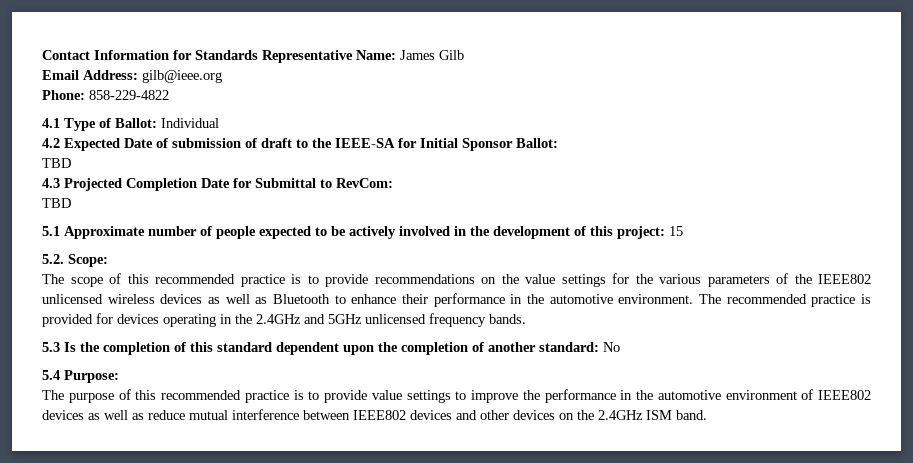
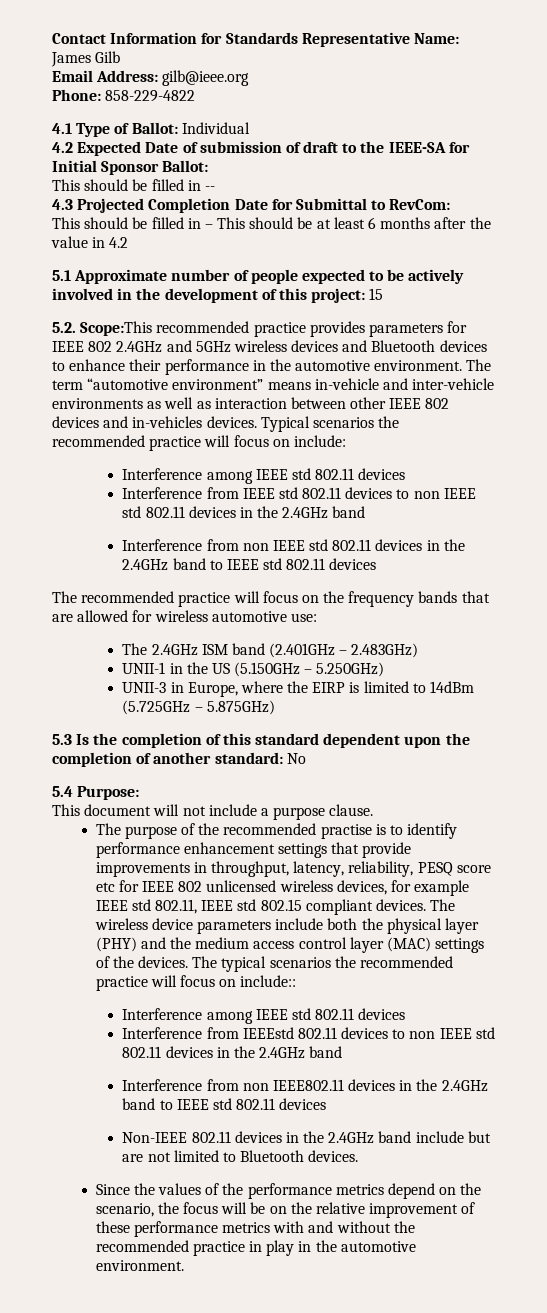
  4.2 Expected Date of submission of draft to the IEEE-SA for Initial Sponsor Ballot:
- TBD
+ This should be filled in --
  4.3 Projected Completion Date for Submittal to RevCom:
- TBD
+ This should be filled in – This should be at least 6 months after the value in 4.2
- 5.2. Scope:
- The scope of this recommended practice is to provide recommendations on the value settings for the various parameters of the IEEE802 unlicensed wireless devices as well as Bluetooth to enhance their performance in the automotive environment.
+ 5.2. Scope:This recommended practice provides parameters for IEEE 802 2.4GHz and 5GHz wireless devices and Bluetooth devices to enhance their performance in the automotive environment.
- The recommended practice is provided for devices operating in the 2.4GHz and 5GHz unlicensed frequency bands.
+ The term “automotive environment” means in-vehicle and inter-vehicle environments as well as interaction between other IEEE 802 devices and in-vehicles devices. Typical scenarios the recommended practice will focus on include:
+ Interference among IEEE std 802.11 devices
+ Interference from IEEE std 802.11 devices to non IEEE std 802.11 devices in the 2.4GHz band
+ Interference from non IEEE std 802.11 devices in the 2.4GHz band to IEEE std 802.11 devices
+ The recommended practice will focus on the frequency bands that are allowed for wireless automotive use:
+ The 2.4GHz ISM band (2.401GHz – 2.483GHz)
+ UNII-1 in the US (5.150GHz – 5.250GHz)
+ UNII-3 in Europe, where the EIRP is limited to 14dBm (5.725GHz – 5.875GHz)
- The purpose of this recommended practice is to provide value settings to improve the performance in the automotive environment of IEEE802 devices as well as reduce mutual interference between IEEE802 devices and other devices on the 2.4GHz ISM band.
+ This document will not include a purpose clause.
+ The purpose of the recommended practise is to identify performance enhancement settings that provide improvements in throughput, latency, reliability, PESQ score etc for IEEE 802 unlicensed wireless devices, for example IEEE std 802.11, IEEE std 802.15 compliant devices. The wireless device parameters include both the physical layer (PHY) and the medium access control layer (MAC) settings of the devices. The typical scenarios the recommended practice will focus on include::
+ Interference among IEEE std 802.11 devices
+ Interference from IEEEstd 802.11 devices to non IEEE std 802.11 devices in the 2.4GHz band
+ Interference from non IEEE802.11 devices in the 2.4GHz band to IEEE std 802.11 devices
+ Non-IEEE 802.11 devices in the 2.4GHz band include but are not limited to Bluetooth devices.
+ Since the values of the performance metrics depend on the scenario, the focus will be on the relative improvement of these performance metrics with and without the recommended practice in play in the automotive environment.

